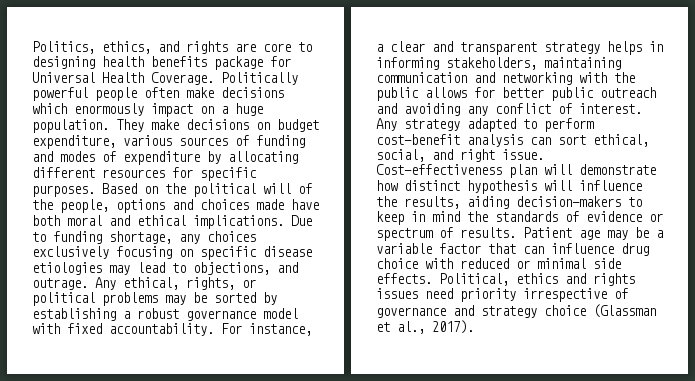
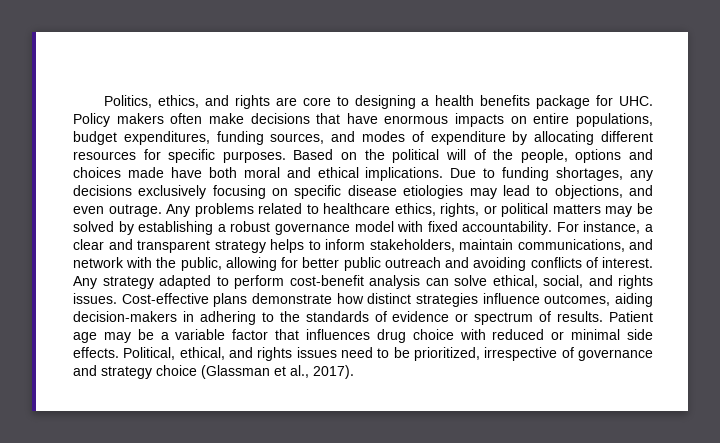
- Politics, ethics, and rights are core to designing health benefits package for Universal Health Coverage. Politically powerful people often make decisions which enormously impact on a huge population. They make decisions on budget expenditure, various sources of funding and modes of expenditure by allocating different resources for specific purposes.
+ Politics, ethics, and rights are core to designing a health benefits package for UHC. Policy makers often make decisions that have enormous impacts on entire populations, budget expenditures, funding sources, and modes of expenditure by allocating different resources for specific purposes.
- Due to funding shortage, any choices exclusively focusing on specific disease etiologies may lead to objections, and outrage.
+ Due to funding shortages, any decisions exclusively focusing on specific disease etiologies may lead to objections, and even outrage.
- Any ethical, rights, or political problems may be sorted by establishing a robust governance model with fixed accountability.
+ Any problems related to healthcare ethics, rights, or political matters may be solved by establishing a robust governance model with fixed accountability.
- For instance, a clear and transparent strategy helps in informing stakeholders, maintaining communication and networking with the public allows for better public outreach and avoiding any conflict of interest.
+ For instance, a clear and transparent strategy helps to inform stakeholders, maintain communications, and network with the public, allowing for better public outreach and avoiding conflicts of interest.
- Any strategy adapted to perform cost-benefit analysis can sort ethical, social, and right issue. Cost-effectiveness plan will demonstrate how distinct hypothesis will influence the results, aiding decision-makers to keep in mind the standards of evidence or spectrum of results.
+ Any strategy adapted to perform cost-benefit analysis can solve ethical, social, and rights issues. Cost-effective plans demonstrate how distinct strategies influence outcomes, aiding decision-makers in adhering to the standards of evidence or spectrum of results.
- Patient age may be a variable factor that can influence drug choice with reduced or minimal side effects.
+ Patient age may be a variable factor that influences drug choice with reduced or minimal side effects.
- Political, ethics and rights issues need priority irrespective of governance and strategy choice (Glassman et al., 2017).
+ Political, ethical, and rights issues need to be prioritized, irrespective of governance and strategy choice (Glassman et al., 2017).

